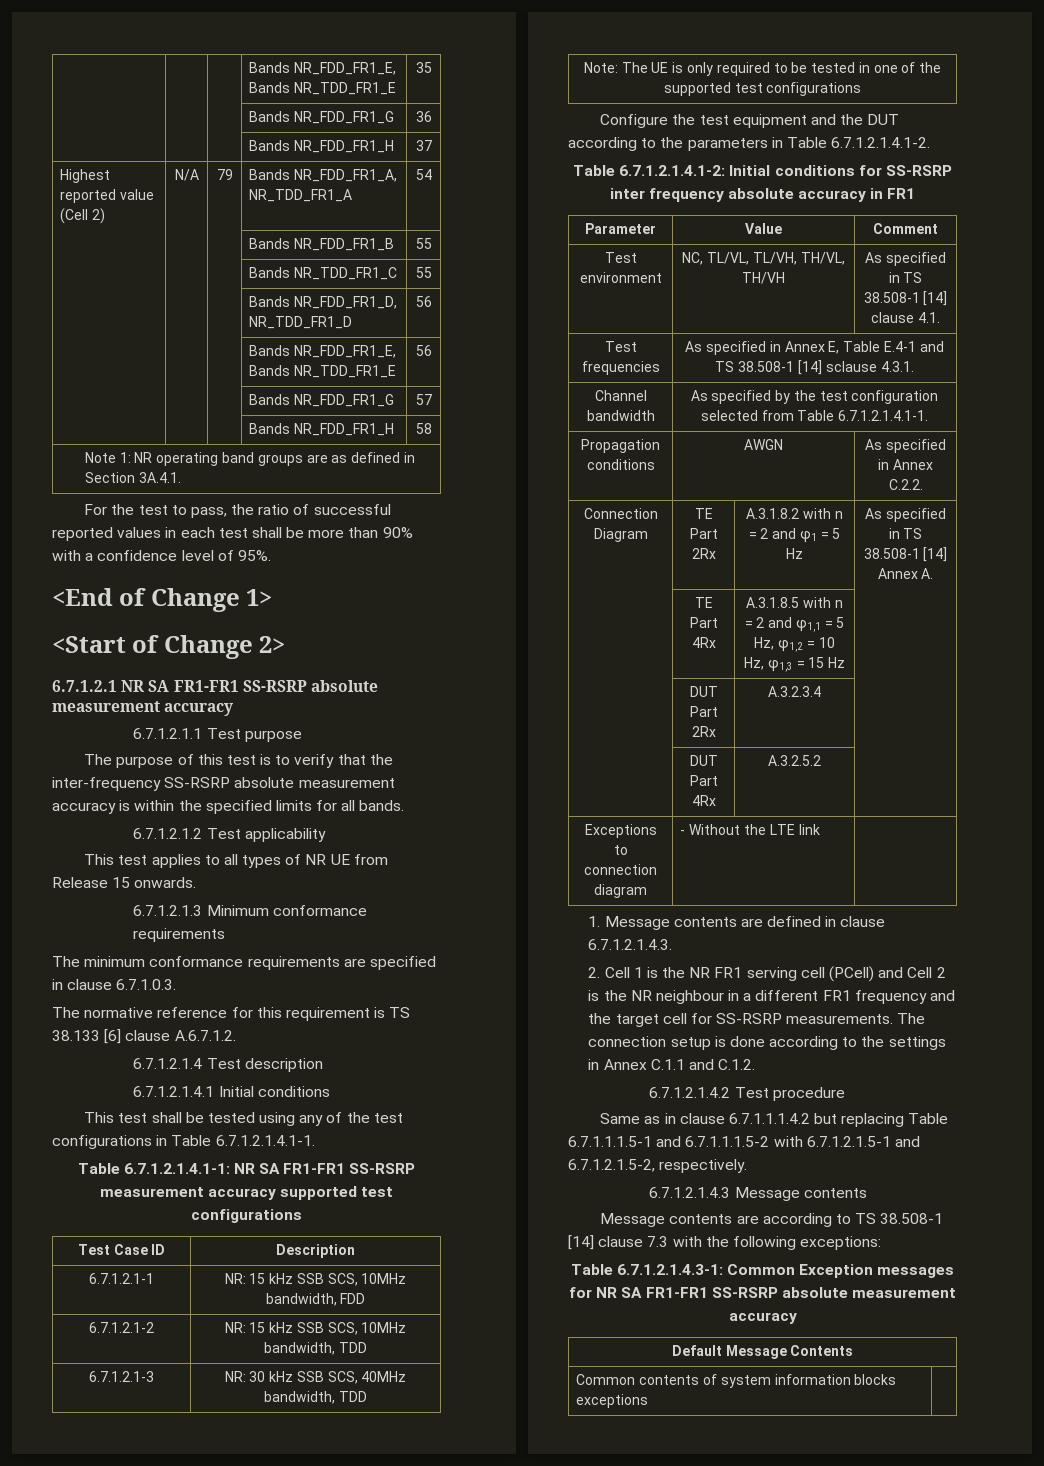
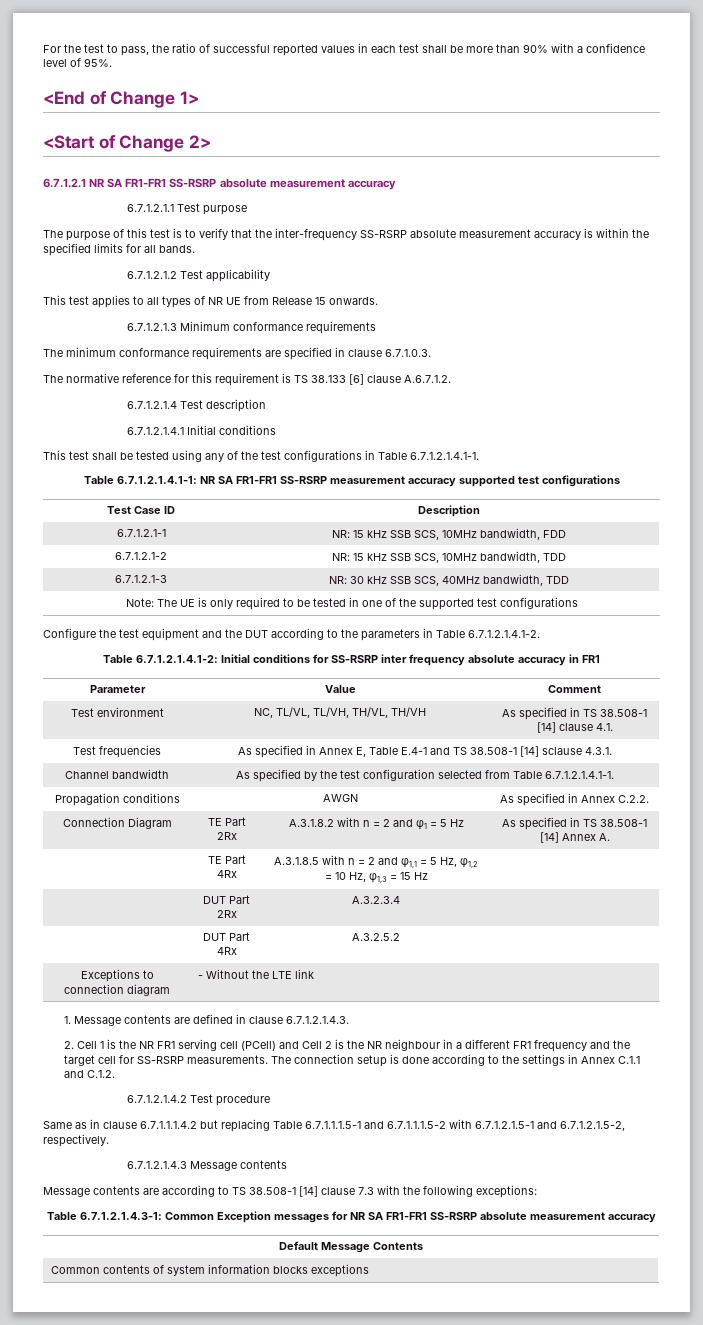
- | | | Bands NR_FDD_FR1_E, Bands NR_TDD_FR1_E | 35
- | | | Bands NR_FDD_FR1_G | 36
- | | | Bands NR_FDD_FR1_H | 37
- Highest reported value (Cell 2) | N/A | 79 | Bands NR_FDD_FR1_A, NR_TDD_FR1_A | 54
- | | | Bands NR_FDD_FR1_B | 55
- | | | Bands NR_TDD_FR1_C | 55
- | | | Bands NR_FDD_FR1_D, NR_TDD_FR1_D | 56
- | | | Bands NR_FDD_FR1_E, Bands NR_TDD_FR1_E | 56
- | | | Bands NR_FDD_FR1_G | 57
- | | | Bands NR_FDD_FR1_H | 58
- Note 1: NR operating band groups are as defined in Section 3A.4.1.

